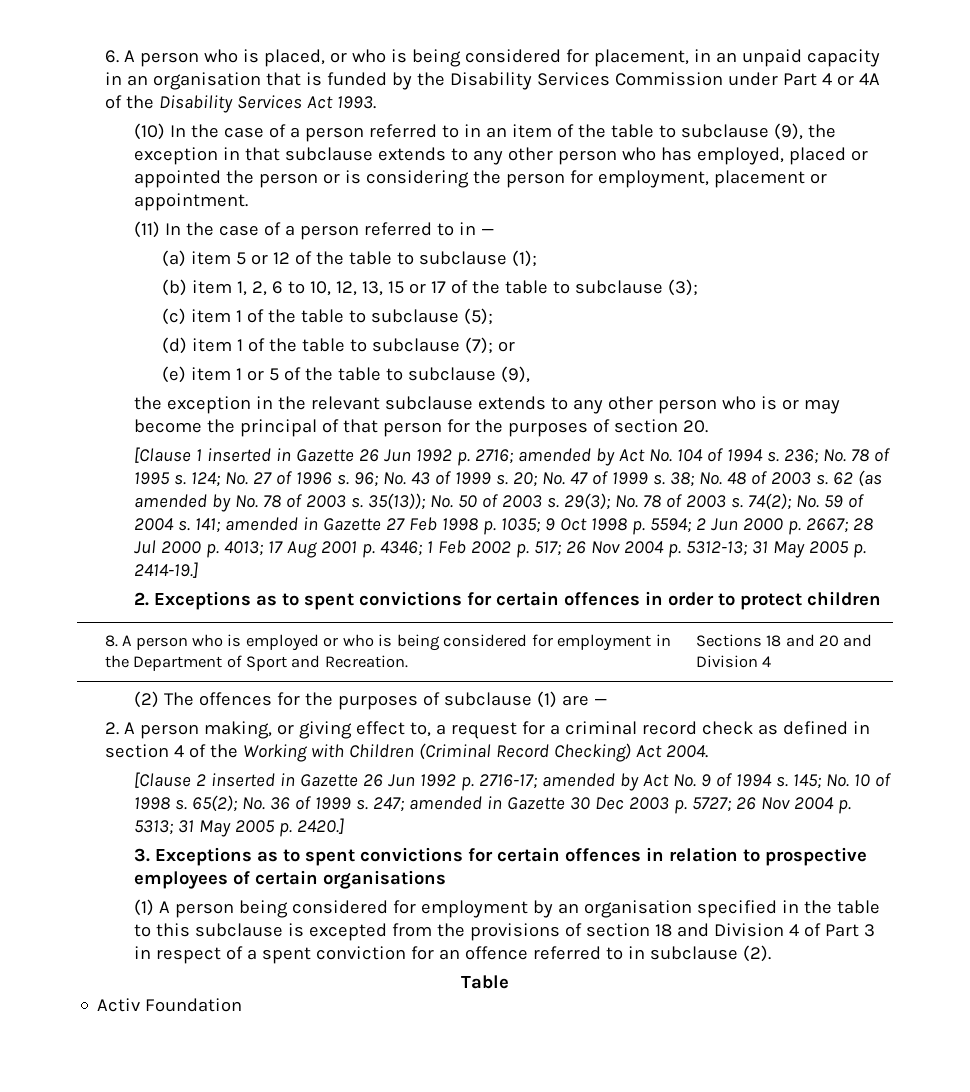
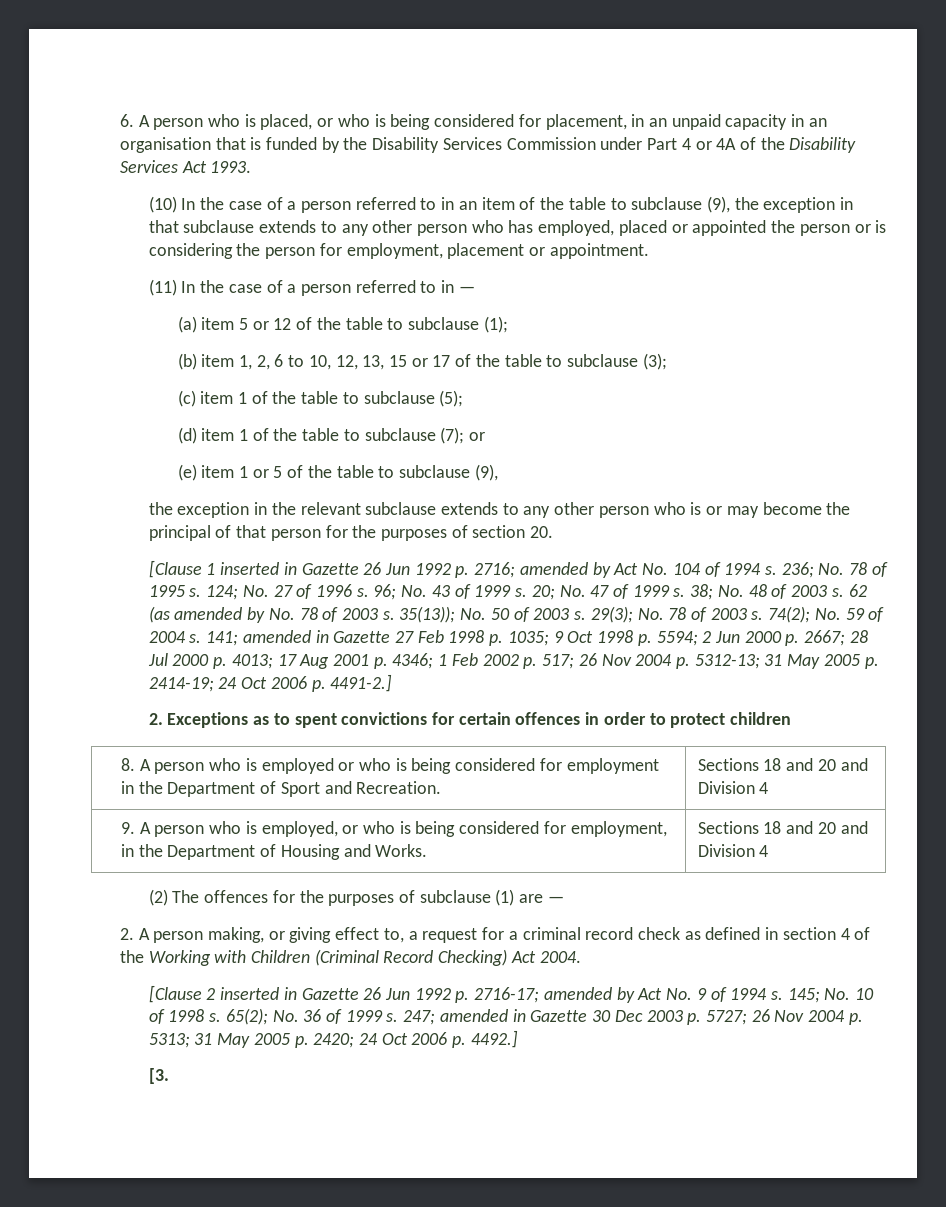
- 141; amended in Gazette 27 Feb 1998 p. 1035; 9 Oct 1998 p. 5594; 2 Jun 2000 p. 2667; 28 Jul 2000 p. 4013; 17 Aug 2001 p. 4346; 1 Feb 2002 p. 517; 26 Nov 2004 p. 5312-13; 31 May 2005 p. 2414-19.]
+ 141; amended in Gazette 27 Feb 1998 p. 1035; 9 Oct 1998 p. 5594; 2 Jun 2000 p. 2667; 28 Jul 2000 p. 4013; 17 Aug 2001 p. 4346; 1 Feb 2002 p. 517; 26 Nov 2004 p. 5312-13; 31 May 2005 p. 2414-19; 24 Oct 2006 p. 4491-2.]
+ 9. A person who is employed, or who is being considered for employment, in the Department of Housing and Works. | Sections 18 and 20 and Division 4
- 247; amended in Gazette 30 Dec 2003 p. 5727; 26 Nov 2004 p. 5313; 31 May 2005 p. 2420.]
- 3. Exceptions as to spent convictions for certain offences in relation to prospective employees of certain organisations
- (1) A person being considered for employment by an organisation specified in the table to this subclause is excepted from the provisions of section 18 and Division 4 of Part 3 in respect of a spent conviction for an offence referred to in subclause (2).
- Table
- Activ Foundation
+ 247; amended in Gazette 30 Dec 2003 p. 5727; 26 Nov 2004 p. 5313; 31 May 2005 p. 2420; 24 Oct 2006 p. 4492.]
+ [3.

